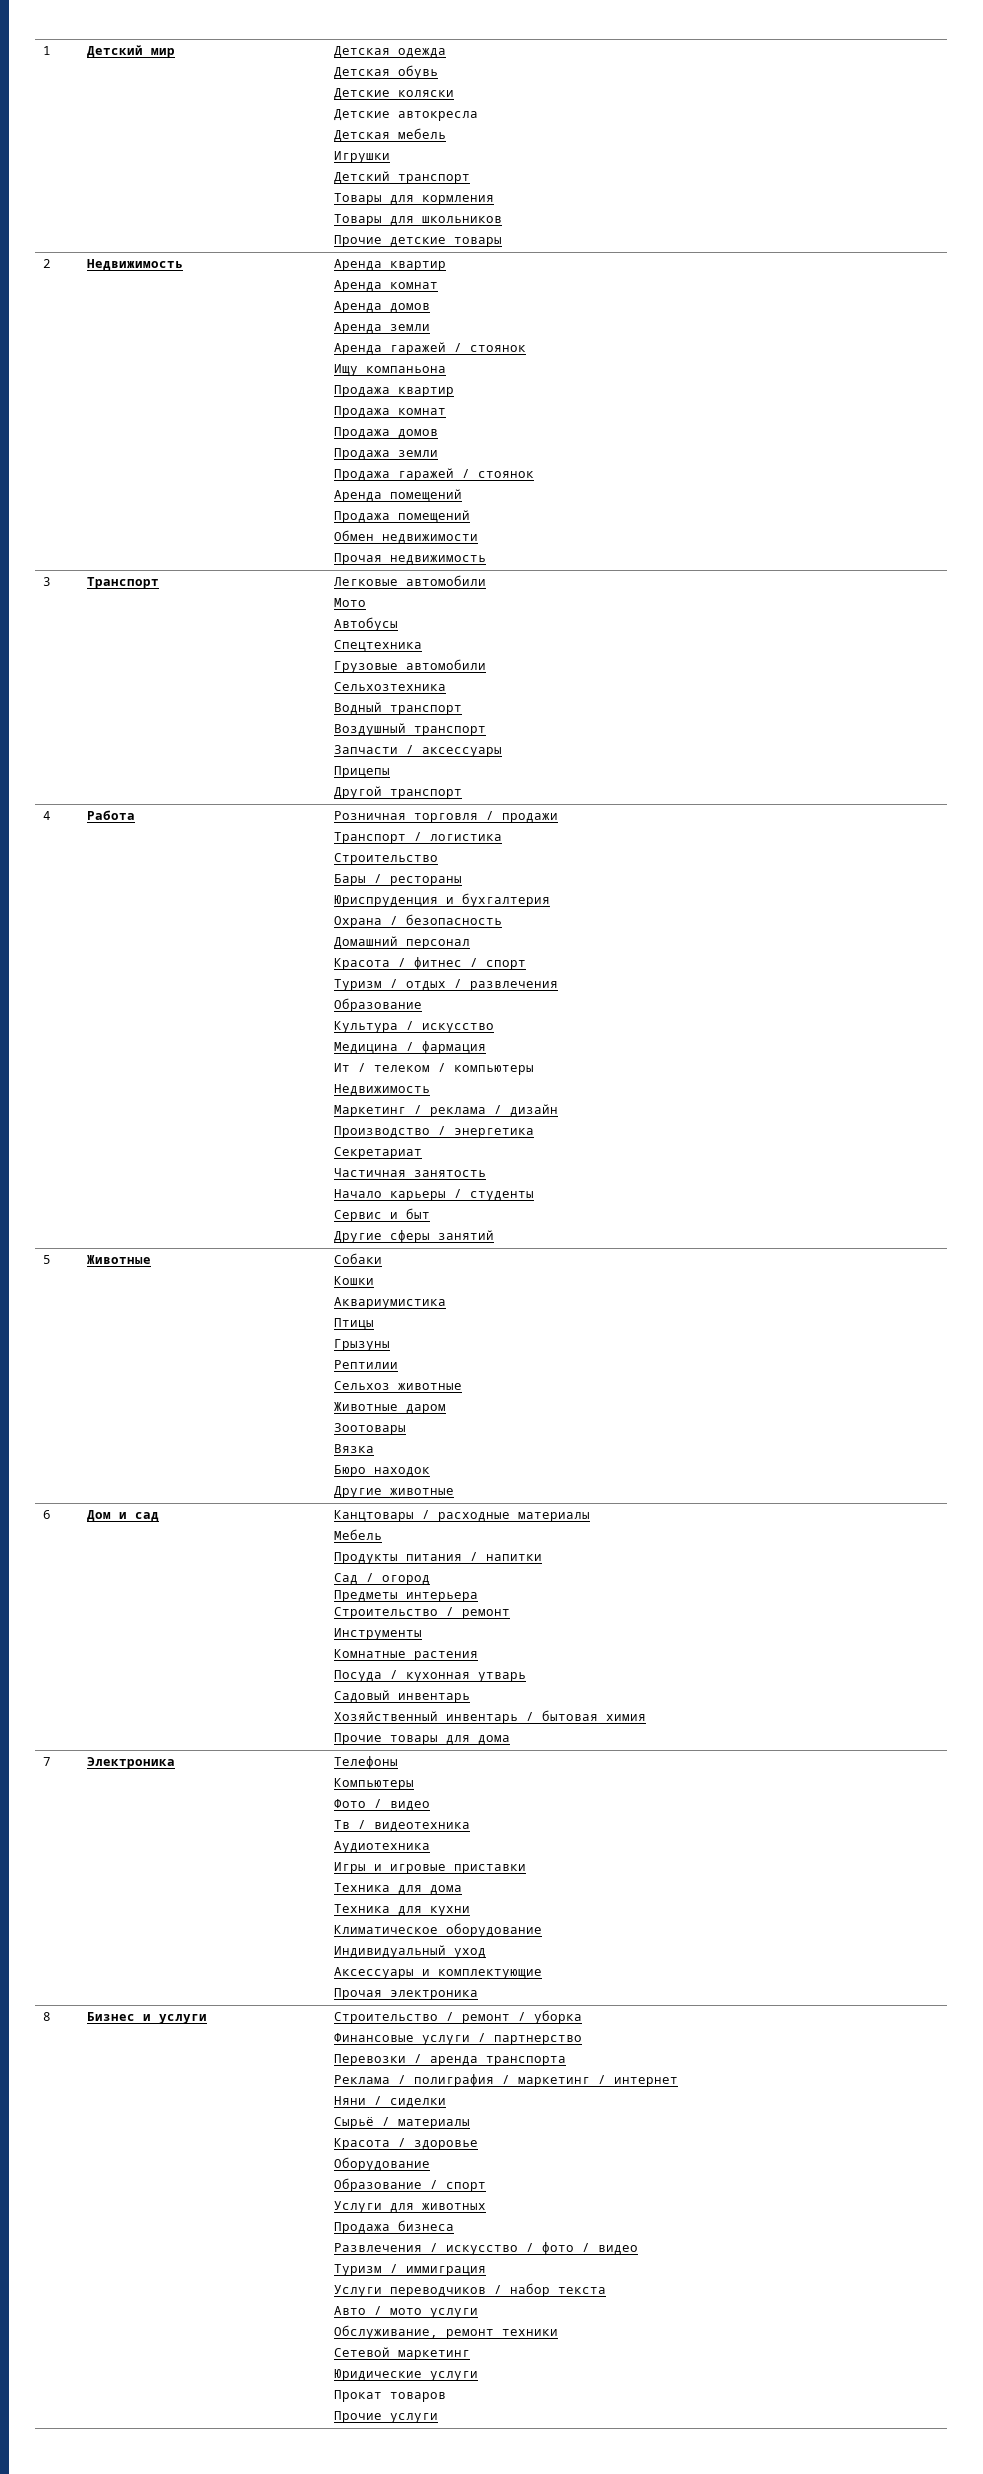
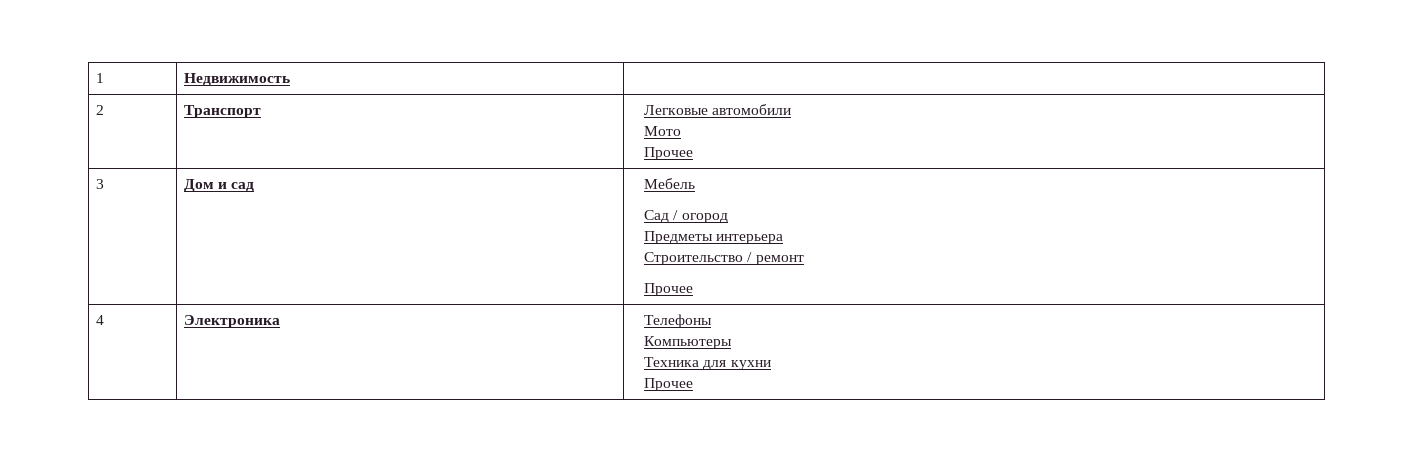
- 1 | Детский мир | Детская одежда
- Детская обувь
- Детские коляски
- Детские автокресла
- Детская мебель
- Игрушки
- Детский транспорт
- Товары для кормления
- Товары для школьников
- Прочие детские товары
- 2 | Недвижимость | Аренда квартир
- Аренда комнат
- Аренда домов
- Аренда земли
- Аренда гаражей / стоянок
- Ищу компаньона
- Продажа квартир
- Продажа комнат
- Продажа домов
- Продажа земли
- Продажа гаражей / стоянок
- Аренда помещений
- Продажа помещений
- Обмен недвижимости
- Прочая недвижимость
- 3 | Транспорт | Легковые автомобили
+ 1 | Недвижимость |
+ 2 | Транспорт | Легковые автомобили
  Мото
- Автобусы
- Спецтехника
- Грузовые автомобили
- Сельхозтехника
- Водный транспорт
- Воздушный транспорт
- Запчасти / аксессуары
- Прицепы
- Другой транспорт
- 4 | Работа | Розничная торговля / продажи
- Транспорт / логистика
- Строительство
- Бары / рестораны
- Юриспруденция и бухгалтерия
- Охрана / безопасность
- Домашний персонал
- Красота / фитнес / спорт
- Туризм / отдых / развлечения
- Образование
- Культура / искусство
- Медицина / фармация
- Ит / телеком / компьютеры
- Недвижимость
- Маркетинг / реклама / дизайн
- Производство / энергетика
- Cекретариат
- Частичная занятость
- Начало карьеры / студенты
- Сервис и быт
- Другие сферы занятий
- 5 | Животные | Собаки
- Кошки
- Аквариумистика
- Птицы
- Грызуны
- Рептилии
- Сельхоз животные
- Животные даром
- Зоотовары
- Вязка
- Бюро находок
- Другие животные
- 6 | Дом и сад | Канцтовары / расходные материалы
- Мебель
- Продукты питания / напитки
+ Прочее
+ 3 | Дом и сад | Мебель
  Сад / огород
  Предметы интерьера
  Строительство / ремонт
- Инструменты
- Комнатные растения
- Посуда / кухонная утварь
- Садовый инвентарь
- Хозяйственный инвентарь / бытовая химия
- Прочие товары для дома
- 7 | Электроника | Телефоны
+ Прочее
+ 4 | Электроника | Телефоны
  Компьютеры
- Фото / видео
- Тв / видеотехника
- Аудиотехника
- Игры и игровые приставки
- Техника для дома
  Техника для кухни
- Климатическое оборудование
- Индивидуальный уход
- Аксессуары и комплектующие
- Прочая электроника
- 8 | Бизнес и услуги | Строительство / ремонт / уборка
- Финансовые услуги / партнерство
- Перевозки / аренда транспорта
- Реклама / полиграфия / маркетинг / интернет
- Няни / сиделки
- Сырьё / материалы
- Красота / здоровье
- Оборудование
- Образование / спорт
- Услуги для животных
- Продажа бизнеса
- Развлечения / искусство / фото / видео
- Туризм / иммиграция
- Услуги переводчиков / набор текста
- Авто / мото услуги
- Обслуживание, ремонт техники
- Сетевой маркетинг
- Юридические услуги
- Прокат товаров
- Прочие услуги
+ Прочее

